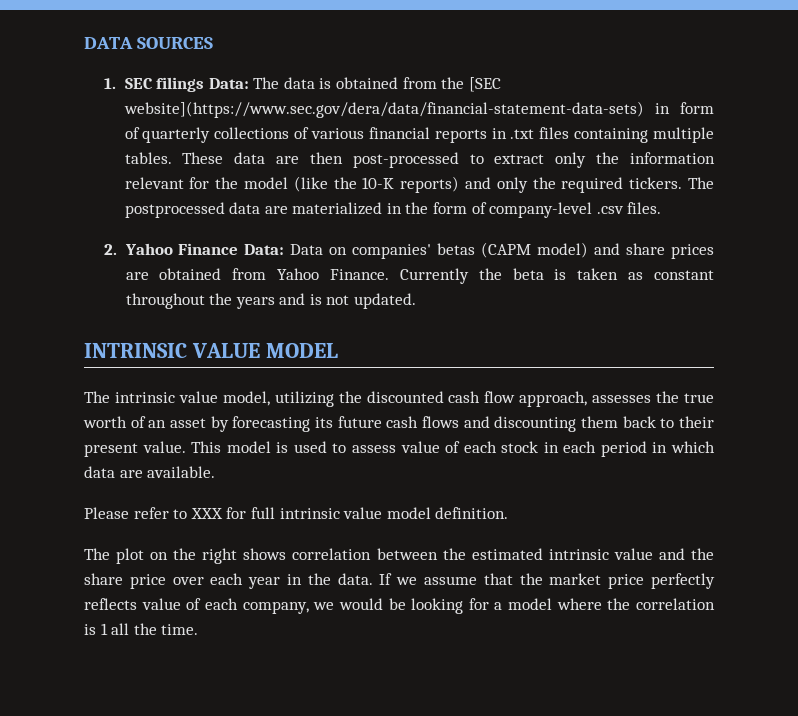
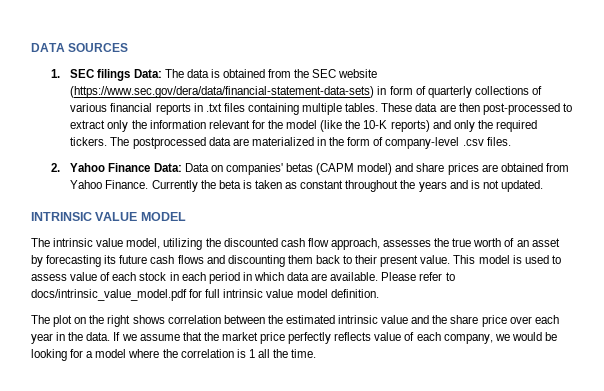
- 1. SEC filings Data: The data is obtained from the [SEC website](https://www.sec.gov/dera/data/financial-statement-data-sets) in form of quarterly collections of various financial reports in .txt files containing multiple tables.
+ 1. SEC filings Data: The data is obtained from the SEC website (https://www.sec.gov/dera/data/financial-statement-data-sets) in form of quarterly collections of various financial reports in .txt files containing multiple tables.
- This model is used to assess value of each stock in each period in which data are available.
- Please refer to XXX for full intrinsic value model definition.
+ This model is used to assess value of each stock in each period in which data are available. Please refer to docs/intrinsic_value_model.pdf for full intrinsic value model definition.

